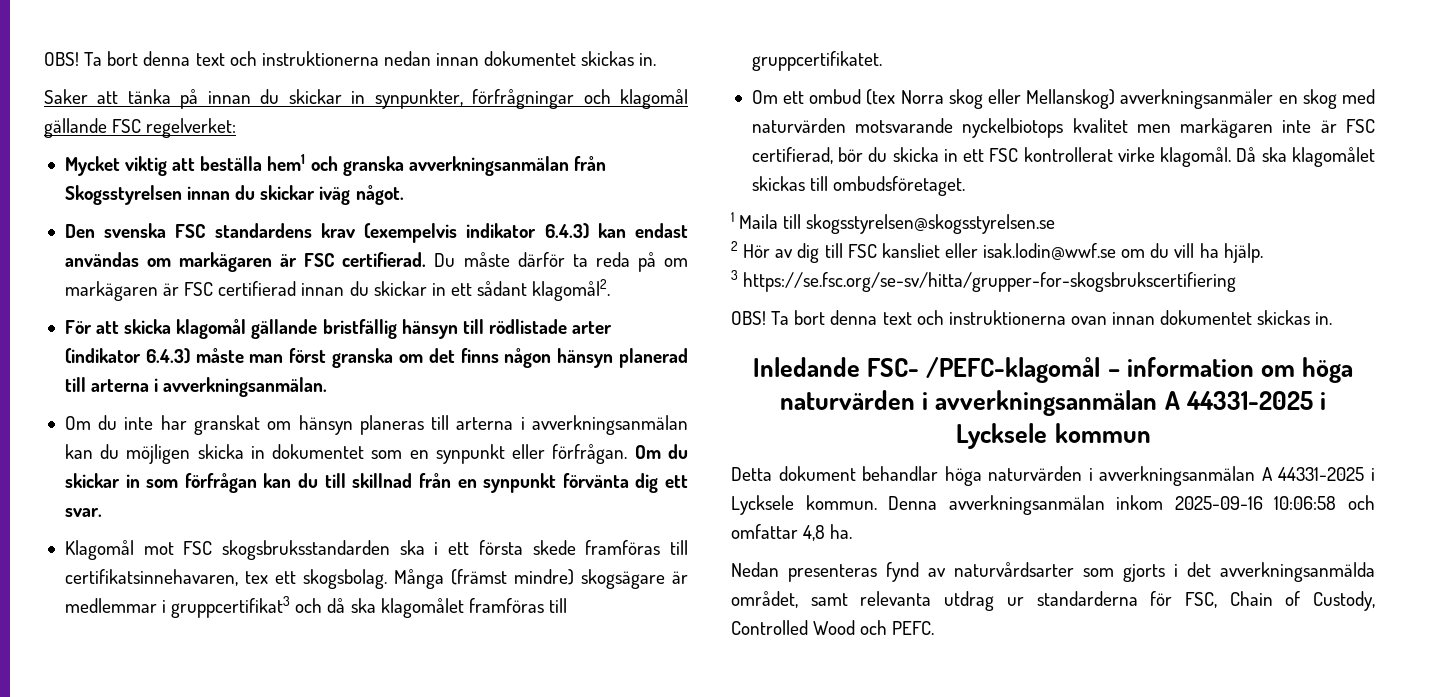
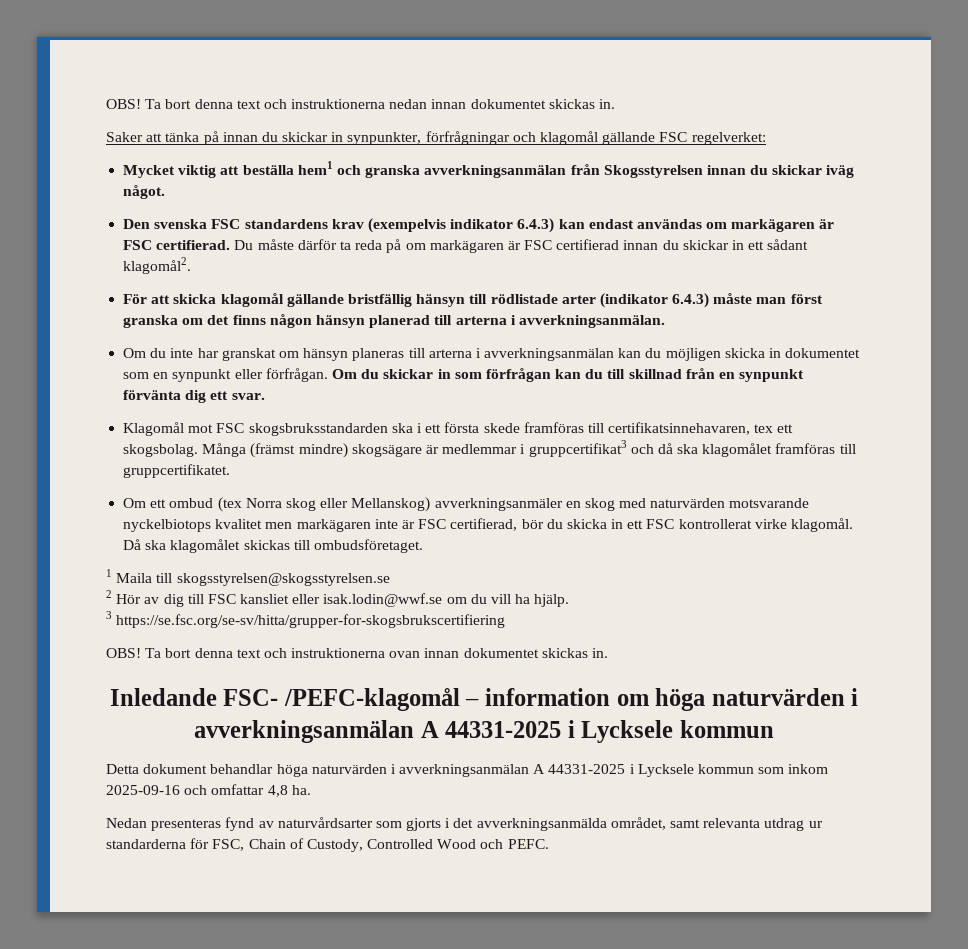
- Detta dokument behandlar höga naturvärden i avverkningsanmälan A 44331-2025 i Lycksele kommun. Denna avverkningsanmälan inkom 2025-09-16 10:06:58 och omfattar 4,8 ha.
+ Detta dokument behandlar höga naturvärden i avverkningsanmälan A 44331-2025 i Lycksele kommun som inkom 2025-09-16 och omfattar 4,8 ha.

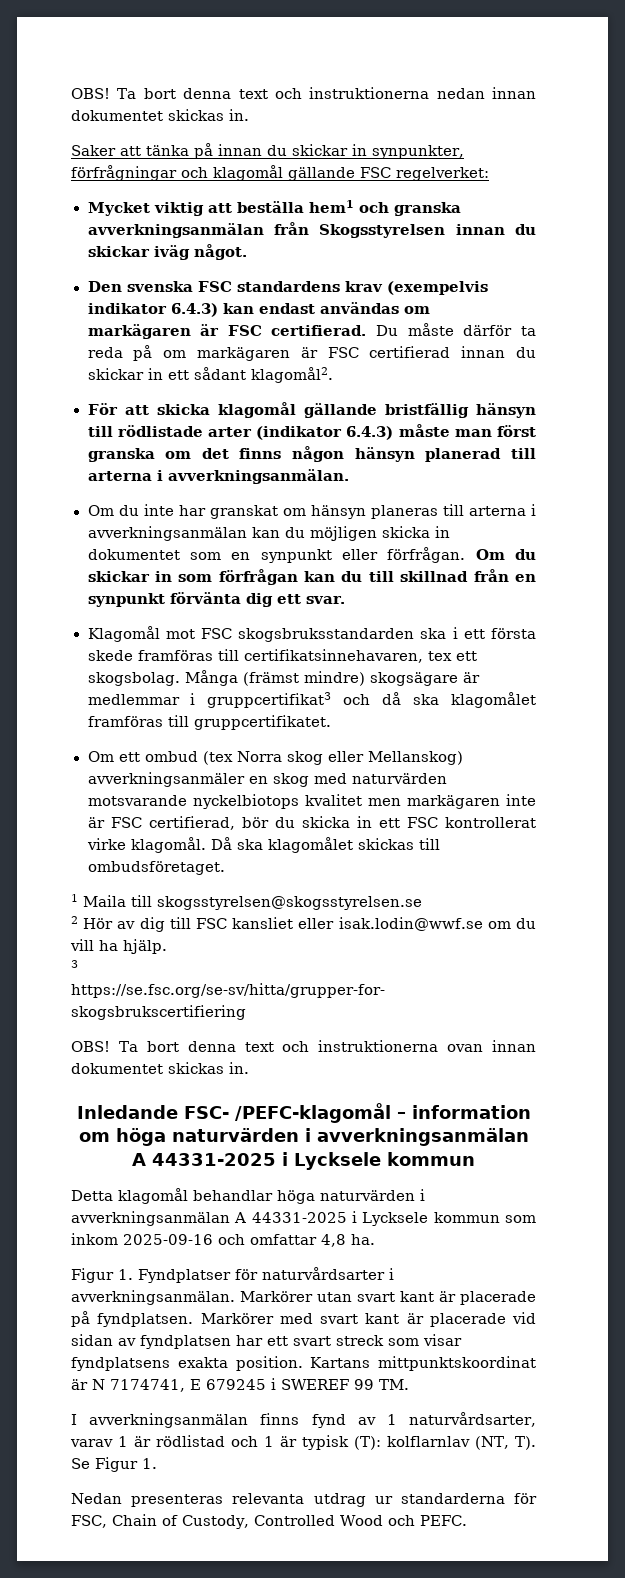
- Detta dokument behandlar höga naturvärden i avverkningsanmälan A 44331-2025 i Lycksele kommun som inkom 2025-09-16 och omfattar 4,8 ha.
+ Detta klagomål behandlar höga naturvärden i avverkningsanmälan A 44331-2025 i Lycksele kommun som inkom 2025-09-16 och omfattar 4,8 ha.
- Nedan presenteras fynd av naturvårdsarter som gjorts i det avverkningsanmälda området, samt relevanta utdrag ur standarderna för FSC, Chain of Custody, Controlled Wood och PEFC.
+ Figur 1. Fyndplatser för naturvårdsarter i avverkningsanmälan. Markörer utan svart kant är placerade på fyndplatsen. Markörer med svart kant är placerade vid sidan av fyndplatsen har ett svart streck som visar fyndplatsens exakta position. Kartans mittpunktskoordinat är N 7174741, E 679245 i SWEREF 99 TM.
+ I avverkningsanmälan finns fynd av 1 naturvårdsarter, varav 1 är rödlistad och 1 är typisk (T): kolflarnlav (NT, T). Se Figur 1.
+ Nedan presenteras relevanta utdrag ur standarderna för FSC, Chain of Custody, Controlled Wood och PEFC.

